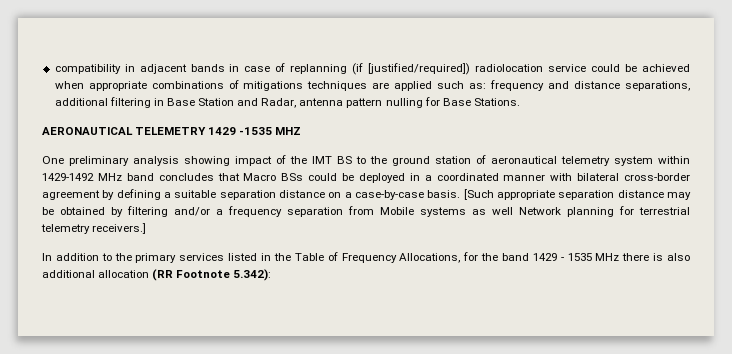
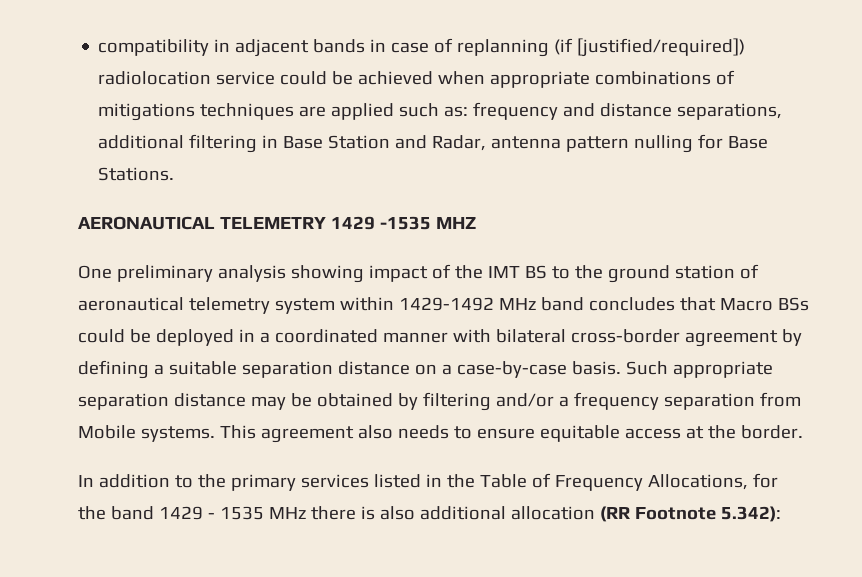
- [Such appropriate separation distance may be obtained by filtering and/or a frequency separation from Mobile systems as well Network planning for terrestrial telemetry receivers.]
+ Such appropriate separation distance may be obtained by filtering and/or a frequency separation from Mobile systems. This agreement also needs to ensure equitable access at the border.

